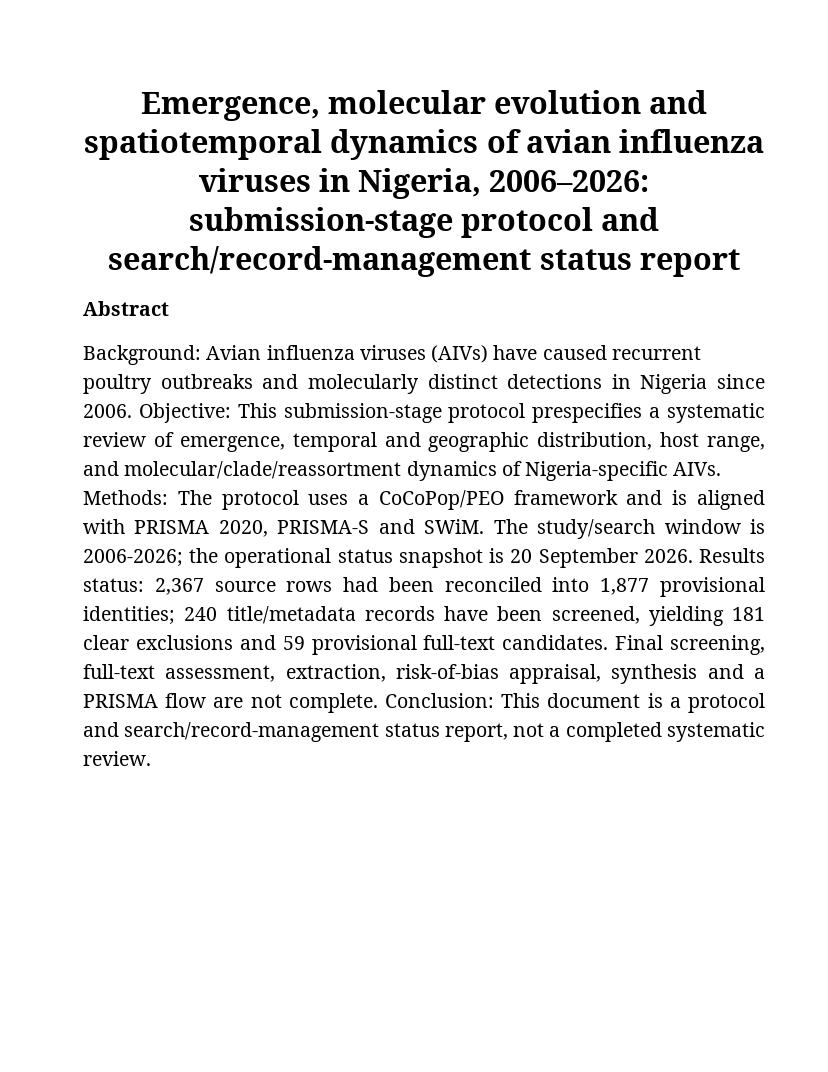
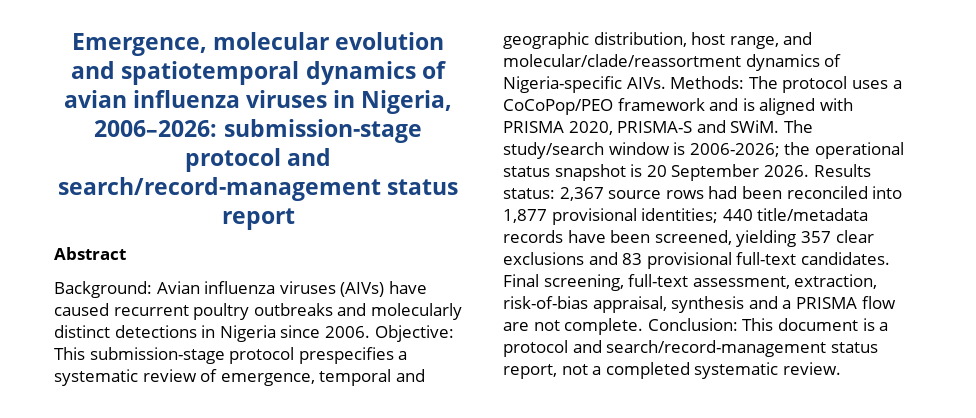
- Results status: 2,367 source rows had been reconciled into 1,877 provisional identities; 240 title/metadata records have been screened, yielding 181 clear exclusions and 59 provisional full-text candidates.
+ Results status: 2,367 source rows had been reconciled into 1,877 provisional identities; 440 title/metadata records have been screened, yielding 357 clear exclusions and 83 provisional full-text candidates.

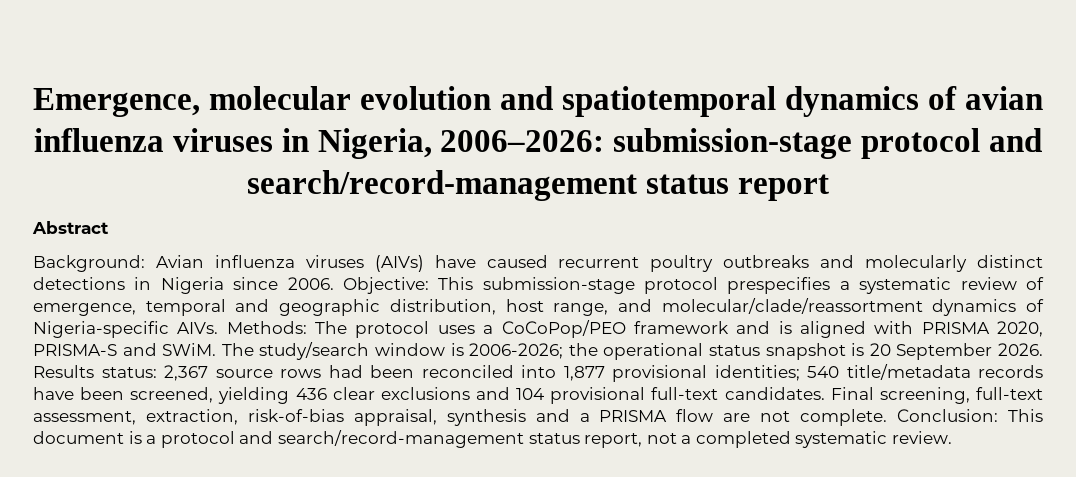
- Results status: 2,367 source rows had been reconciled into 1,877 provisional identities; 440 title/metadata records have been screened, yielding 357 clear exclusions and 83 provisional full-text candidates.
+ Results status: 2,367 source rows had been reconciled into 1,877 provisional identities; 540 title/metadata records have been screened, yielding 436 clear exclusions and 104 provisional full-text candidates.

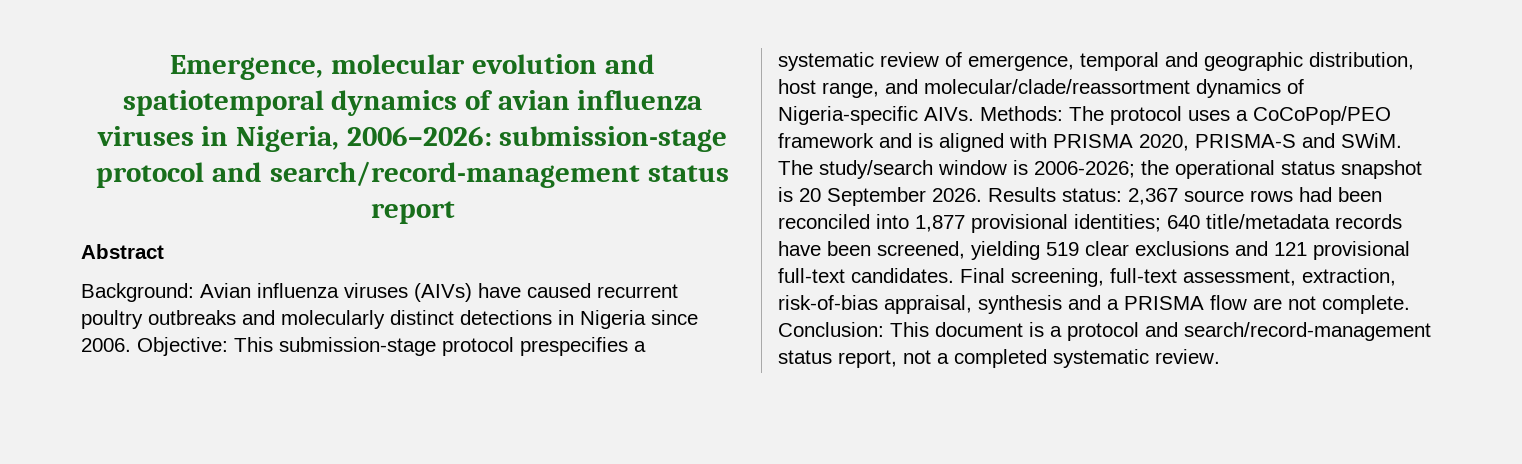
- Results status: 2,367 source rows had been reconciled into 1,877 provisional identities; 540 title/metadata records have been screened, yielding 436 clear exclusions and 104 provisional full-text candidates.
+ Results status: 2,367 source rows had been reconciled into 1,877 provisional identities; 640 title/metadata records have been screened, yielding 519 clear exclusions and 121 provisional full-text candidates.

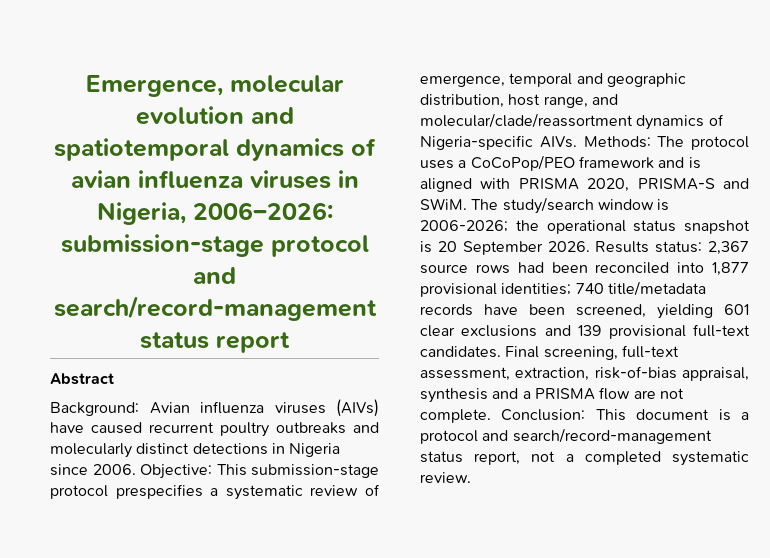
- Results status: 2,367 source rows had been reconciled into 1,877 provisional identities; 640 title/metadata records have been screened, yielding 519 clear exclusions and 121 provisional full-text candidates.
+ Results status: 2,367 source rows had been reconciled into 1,877 provisional identities; 740 title/metadata records have been screened, yielding 601 clear exclusions and 139 provisional full-text candidates.

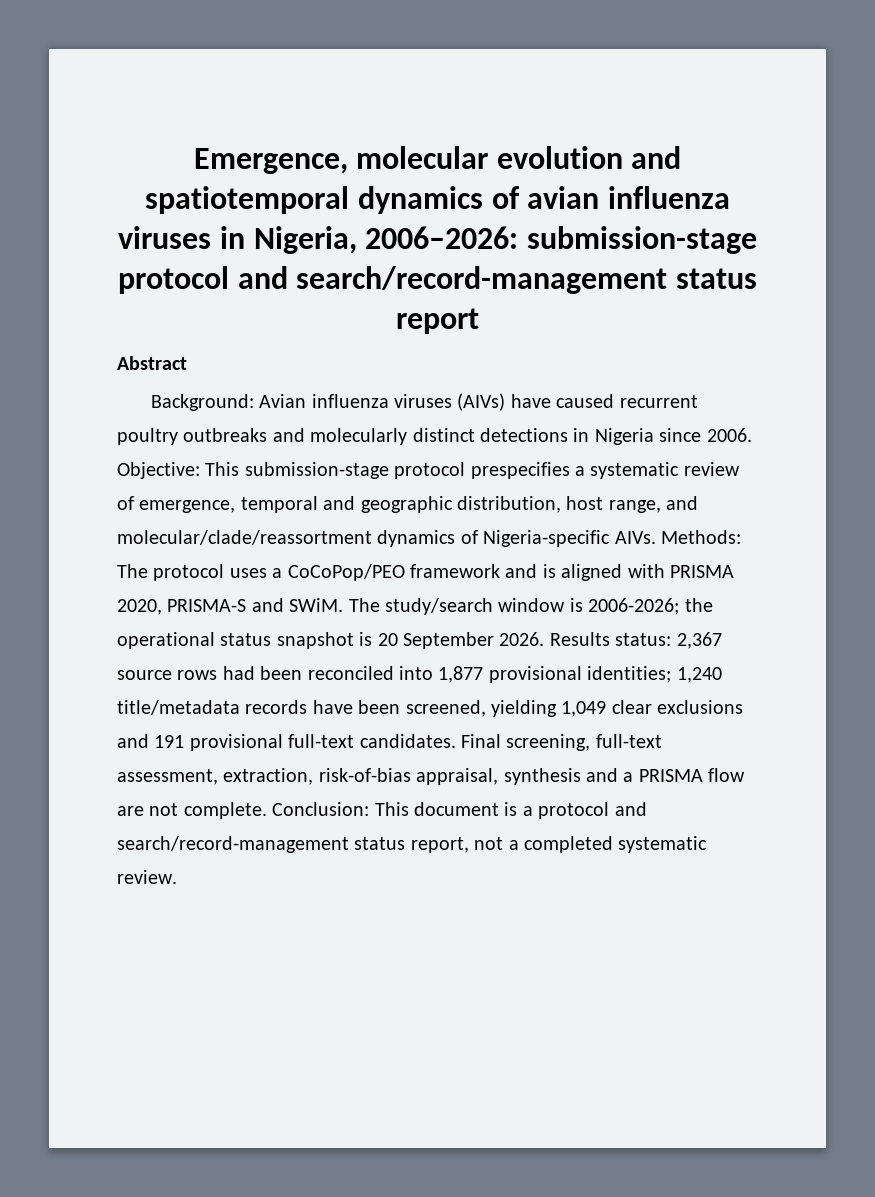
- Results status: 2,367 source rows had been reconciled into 1,877 provisional identities; 740 title/metadata records have been screened, yielding 601 clear exclusions and 139 provisional full-text candidates.
+ Results status: 2,367 source rows had been reconciled into 1,877 provisional identities; 1,240 title/metadata records have been screened, yielding 1,049 clear exclusions and 191 provisional full-text candidates.

